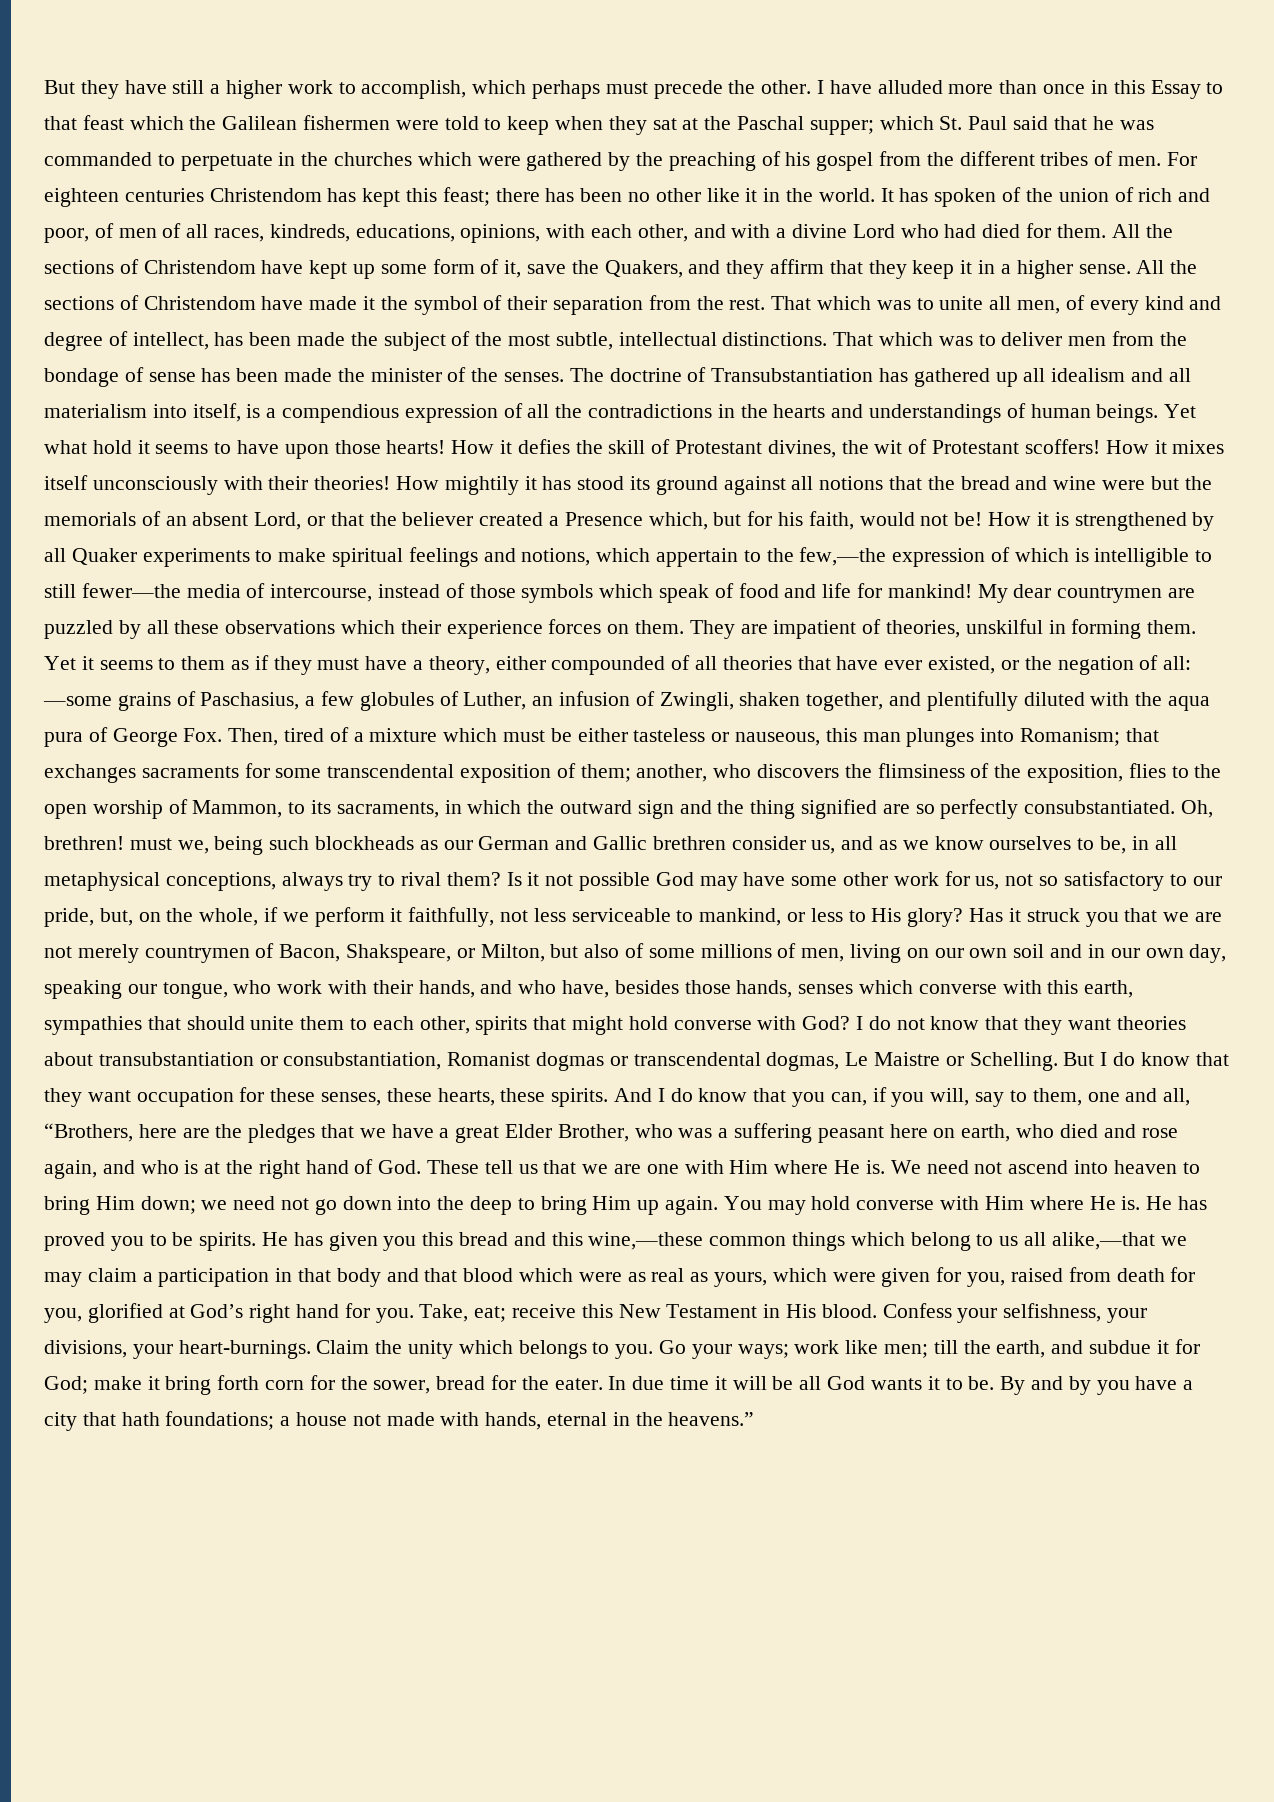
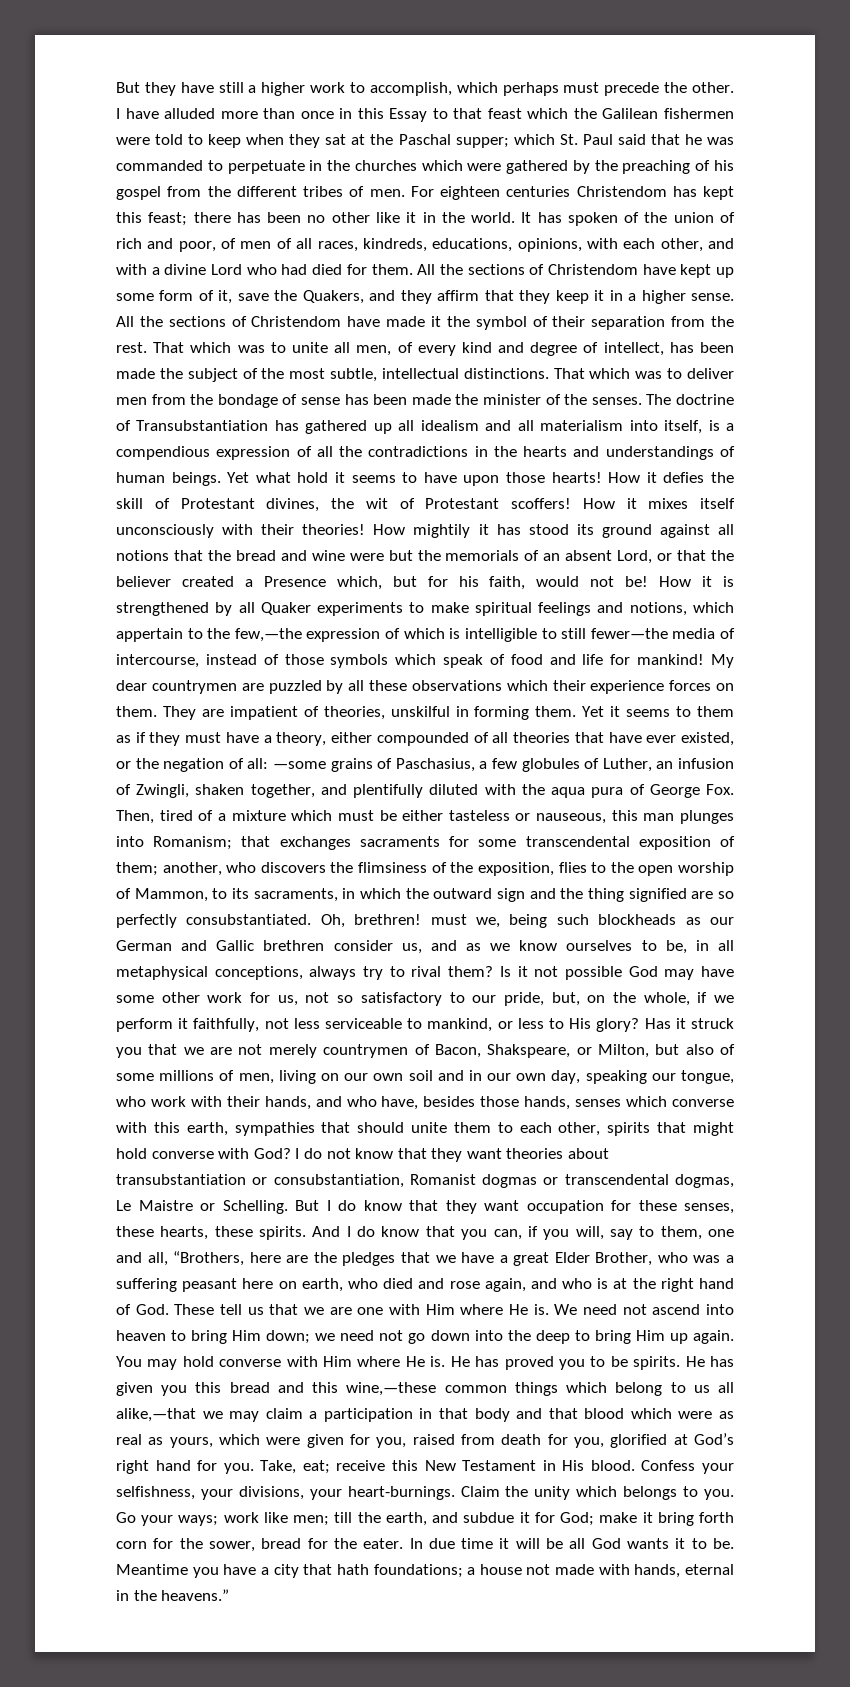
- By and by you have a city that hath foundations; a house not made with hands, eternal in the heavens.”
+ Meantime you have a city that hath foundations; a house not made with hands, eternal in the heavens.”

